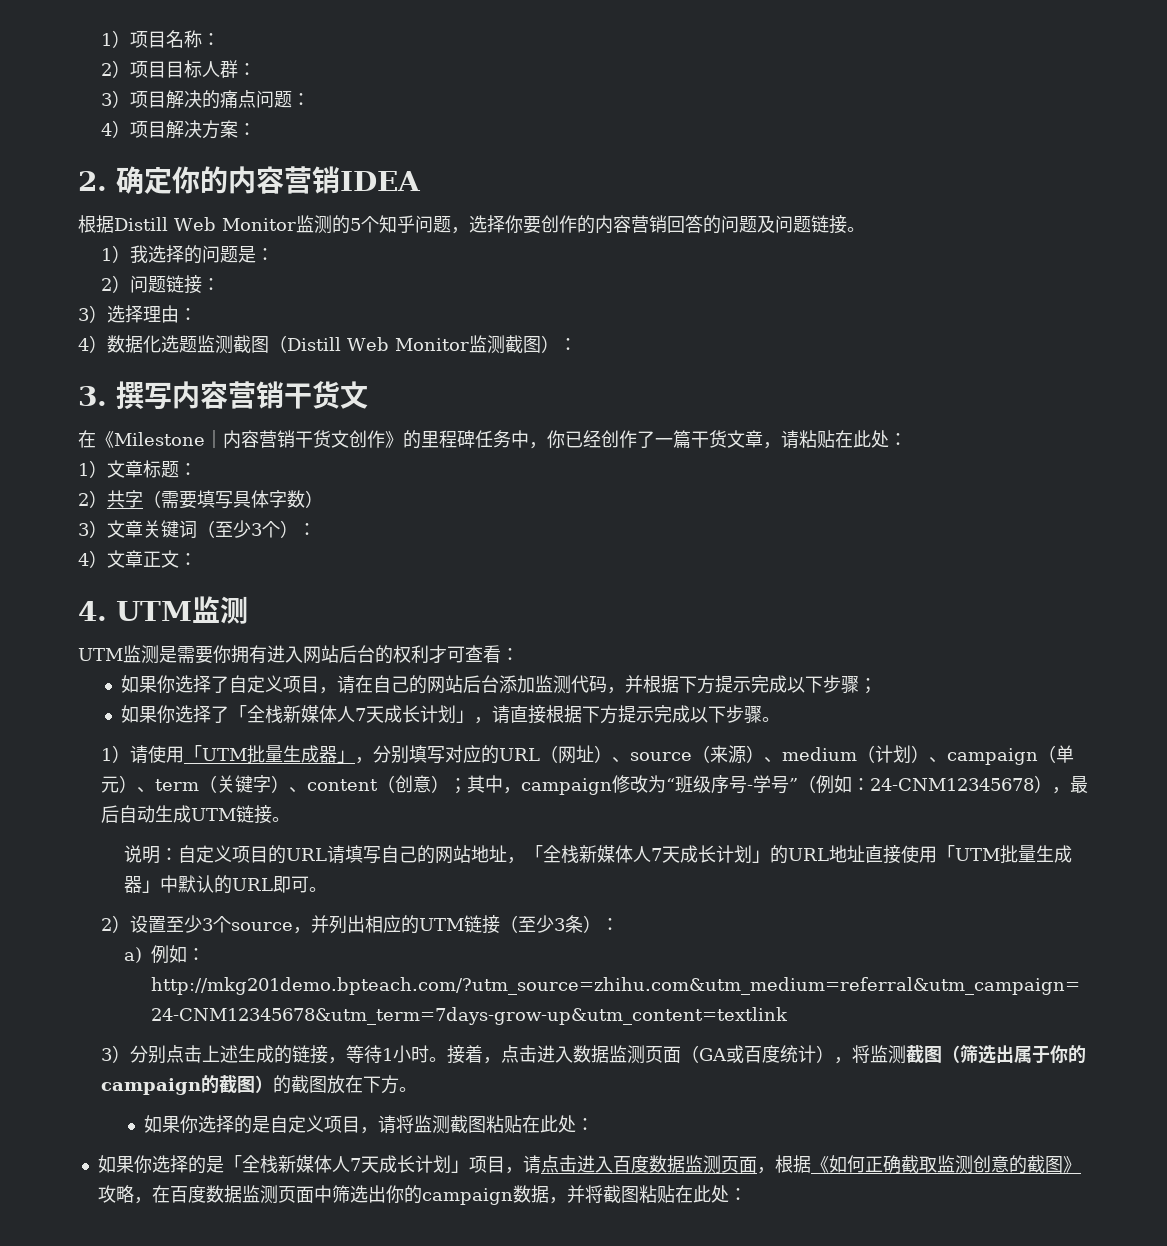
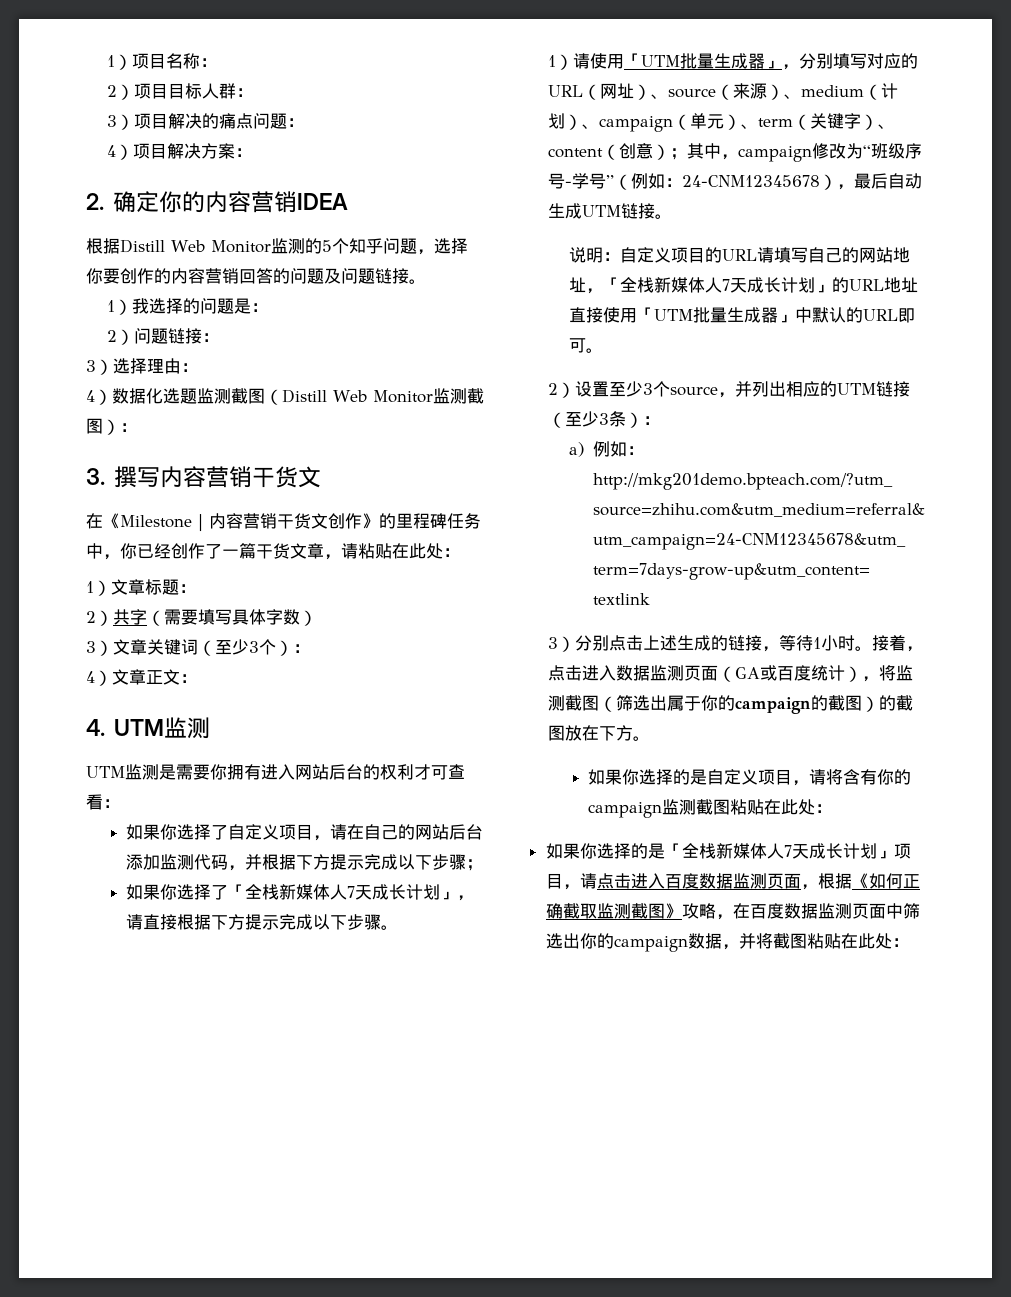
- 如果你选择的是自定义项目，请将监测截图粘贴在此处：
+ 如果你选择的是自定义项目，请将含有你的campaign监测截图粘贴在此处：
- 如果你选择的是「全栈新媒体人7天成长计划」项目，请点击进入百度数据监测页面，根据《如何正确截取监测创意的截图》攻略，在百度数据监测页面中筛选出你的campaign数据，并将截图粘贴在此处：
+ 如果你选择的是「全栈新媒体人7天成长计划」项目，请点击进入百度数据监测页面，根据《如何正确截取监测截图》攻略，在百度数据监测页面中筛选出你的campaign数据，并将截图粘贴在此处：

